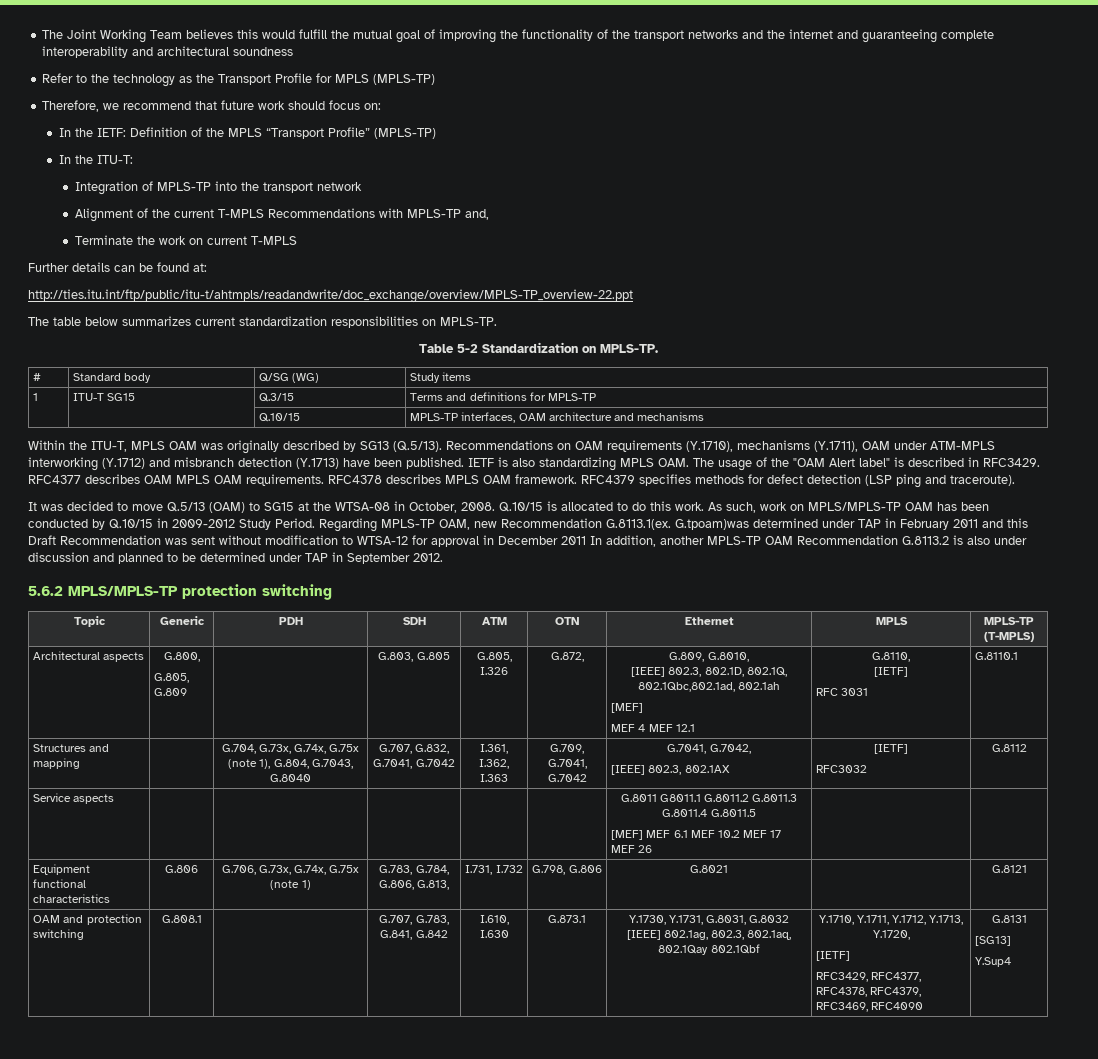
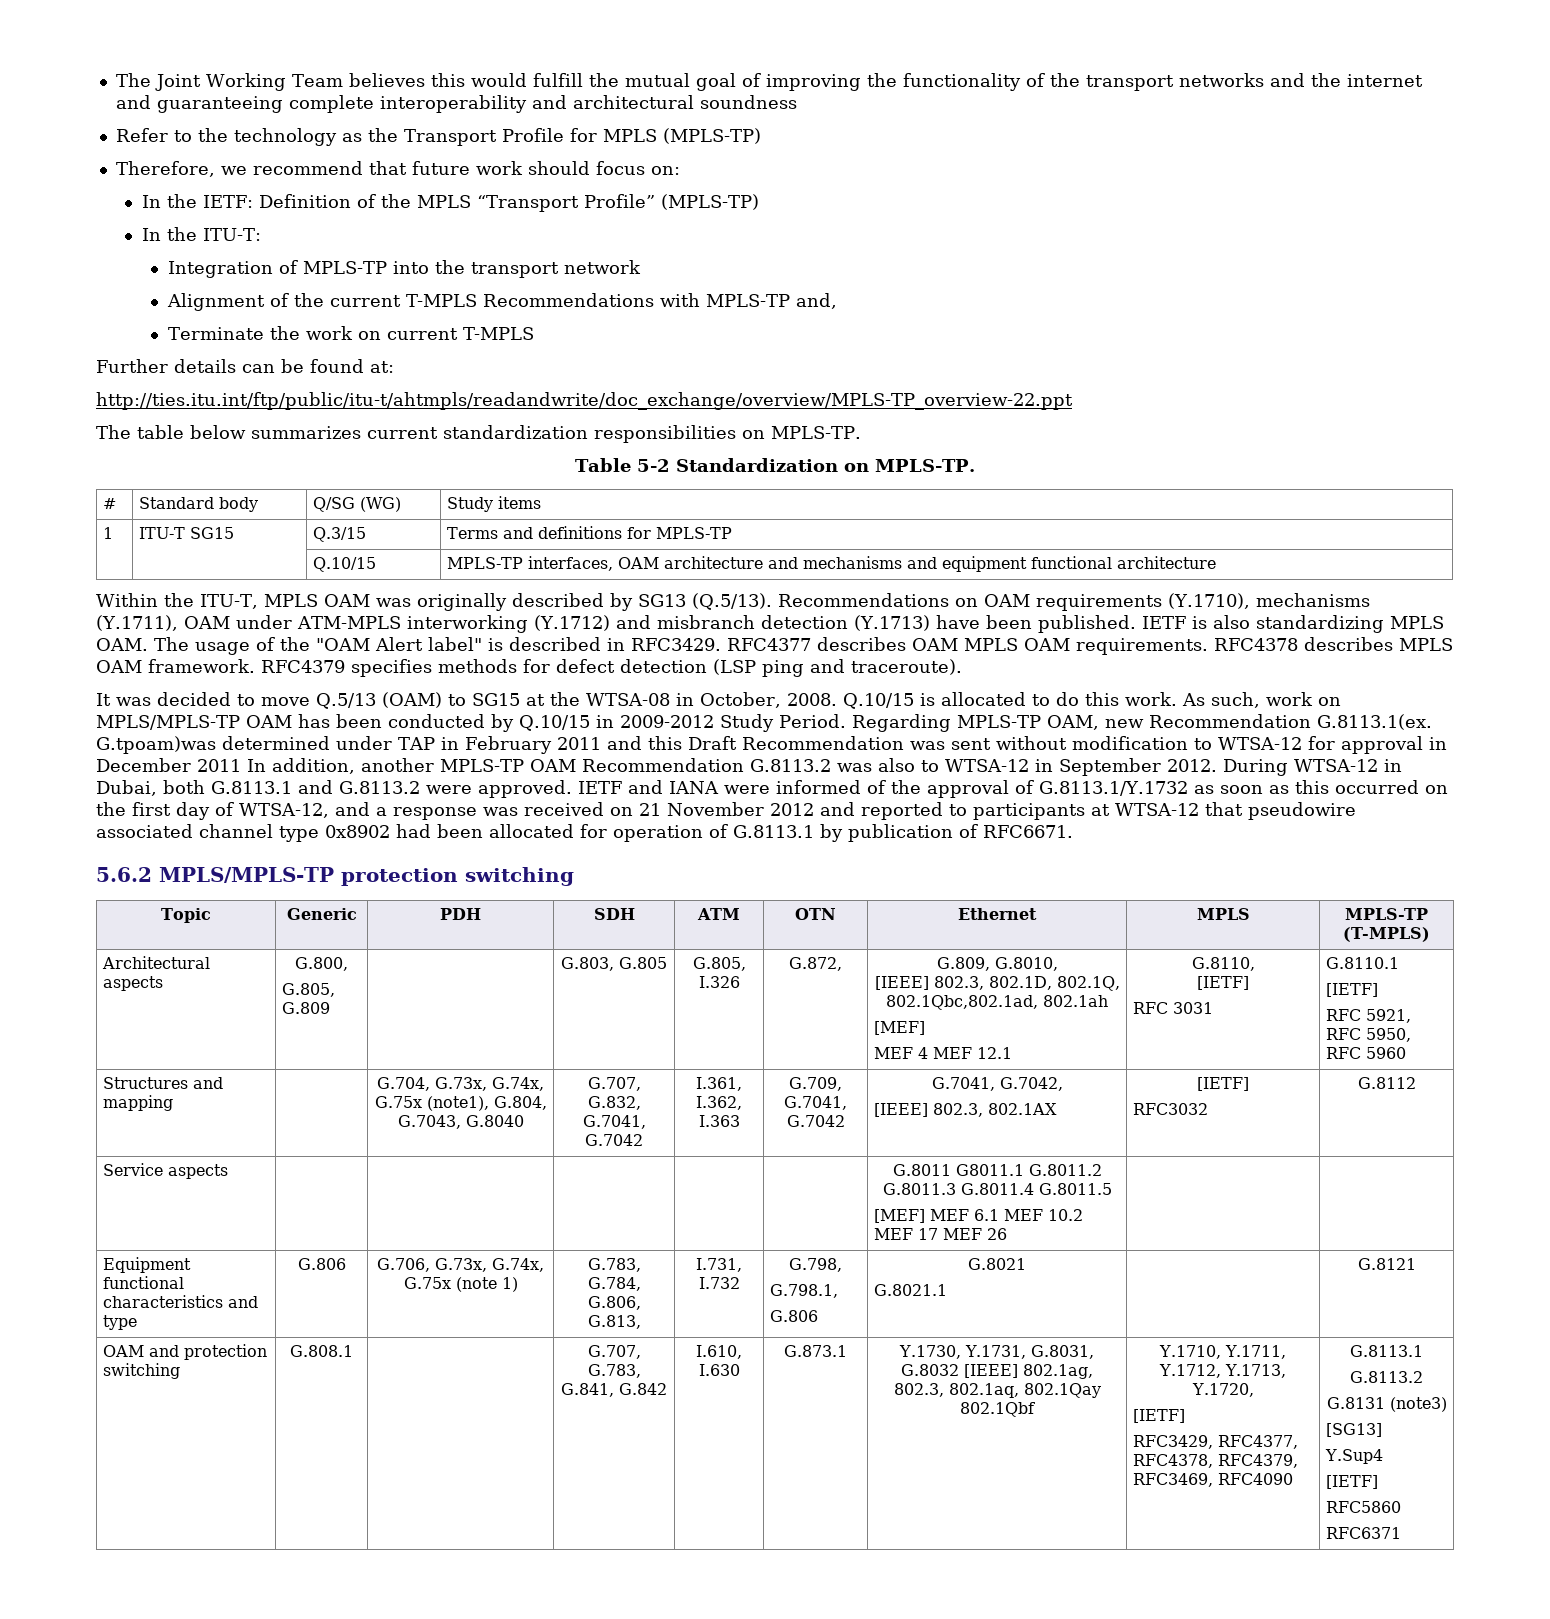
- | | Q.10/15 | MPLS-TP interfaces, OAM architecture and mechanisms
+ | | Q.10/15 | MPLS-TP interfaces, OAM architecture and mechanisms and equipment functional architecture
- Regarding MPLS-TP OAM, new Recommendation G.8113.1(ex. G.tpoam)was determined under TAP in February 2011 and this Draft Recommendation was sent without modification to WTSA-12 for approval in December 2011 In addition, another MPLS-TP OAM Recommendation G.8113.2 is also under discussion and planned to be determined under TAP in September 2012.
+ Regarding MPLS-TP OAM, new Recommendation G.8113.1(ex. G.tpoam)was determined under TAP in February 2011 and this Draft Recommendation was sent without modification to WTSA-12 for approval in December 2011 In addition, another MPLS-TP OAM Recommendation G.8113.2 was also to WTSA-12 in September 2012. During WTSA-12 in Dubai, both G.8113.1 and G.8113.2 were approved. IETF and IANA were informed of the approval of G.8113.1/Y.1732 as soon as this occurred on the first day of WTSA-12, and a response was received on 21 November 2012 and reported to participants at WTSA-12 that pseudowire associated channel type 0x8902 had been allocated for operation of G.8113.1 by publication of RFC6671.
  Architectural aspects | G.800,
  G.805, G.809 | | G.803, G.805 | G.805, I.326 | G.872, | G.809, G.8010,
  [IEEE] 802.3, 802.1D, 802.1Q, 802.1Qbc,802.1ad, 802.1ah
  [MEF]
  MEF 4 MEF 12.1 | G.8110,
  [IETF]
  RFC 3031 | G.8110.1
+ [IETF]
+ RFC 5921, RFC 5950, RFC 5960
- Structures and mapping | | G.704, G.73x, G.74x, G.75x (note 1), G.804, G.7043, G.8040 | G.707, G.832, G.7041, G.7042 | I.361, I.362, I.363 | G.709, G.7041, G.7042 | G.7041, G.7042,
+ Structures and mapping | | G.704, G.73x, G.74x, G.75x (note1), G.804, G.7043, G.8040 | G.707, G.832, G.7041, G.7042 | I.361, I.362, I.363 | G.709, G.7041, G.7042 | G.7041, G.7042,
- Equipment functional characteristics | G.806 | G.706, G.73x, G.74x, G.75x (note 1) | G.783, G.784, G.806, G.813, | I.731, I.732 | G.798, G.806 | G.8021 | | G.8121
+ Equipment functional characteristics and type | G.806 | G.706, G.73x, G.74x, G.75x (note 1) | G.783, G.784, G.806, G.813, | I.731, I.732 | G.798,
+ G.798.1,
+ G.806 | G.8021
+ G.8021.1 | | G.8121
- RFC3429, RFC4377, RFC4378, RFC4379, RFC3469, RFC4090
+ RFC3429, RFC4377, RFC4378, RFC4379, RFC3469, RFC4090 | G.8113.1
+ G.8113.2
- G.8131
+ G.8131 (note3)
  Y.Sup4
+ [IETF]
+ RFC5860
+ RFC6371

